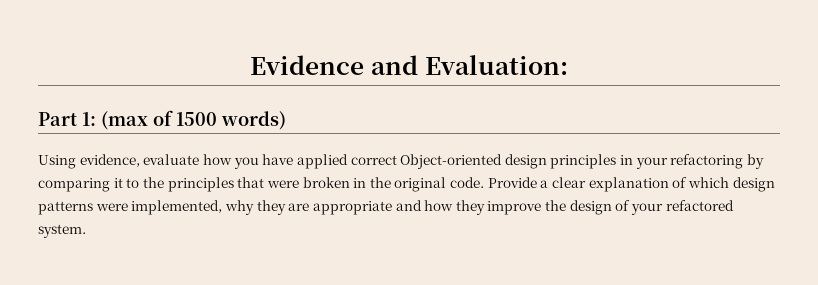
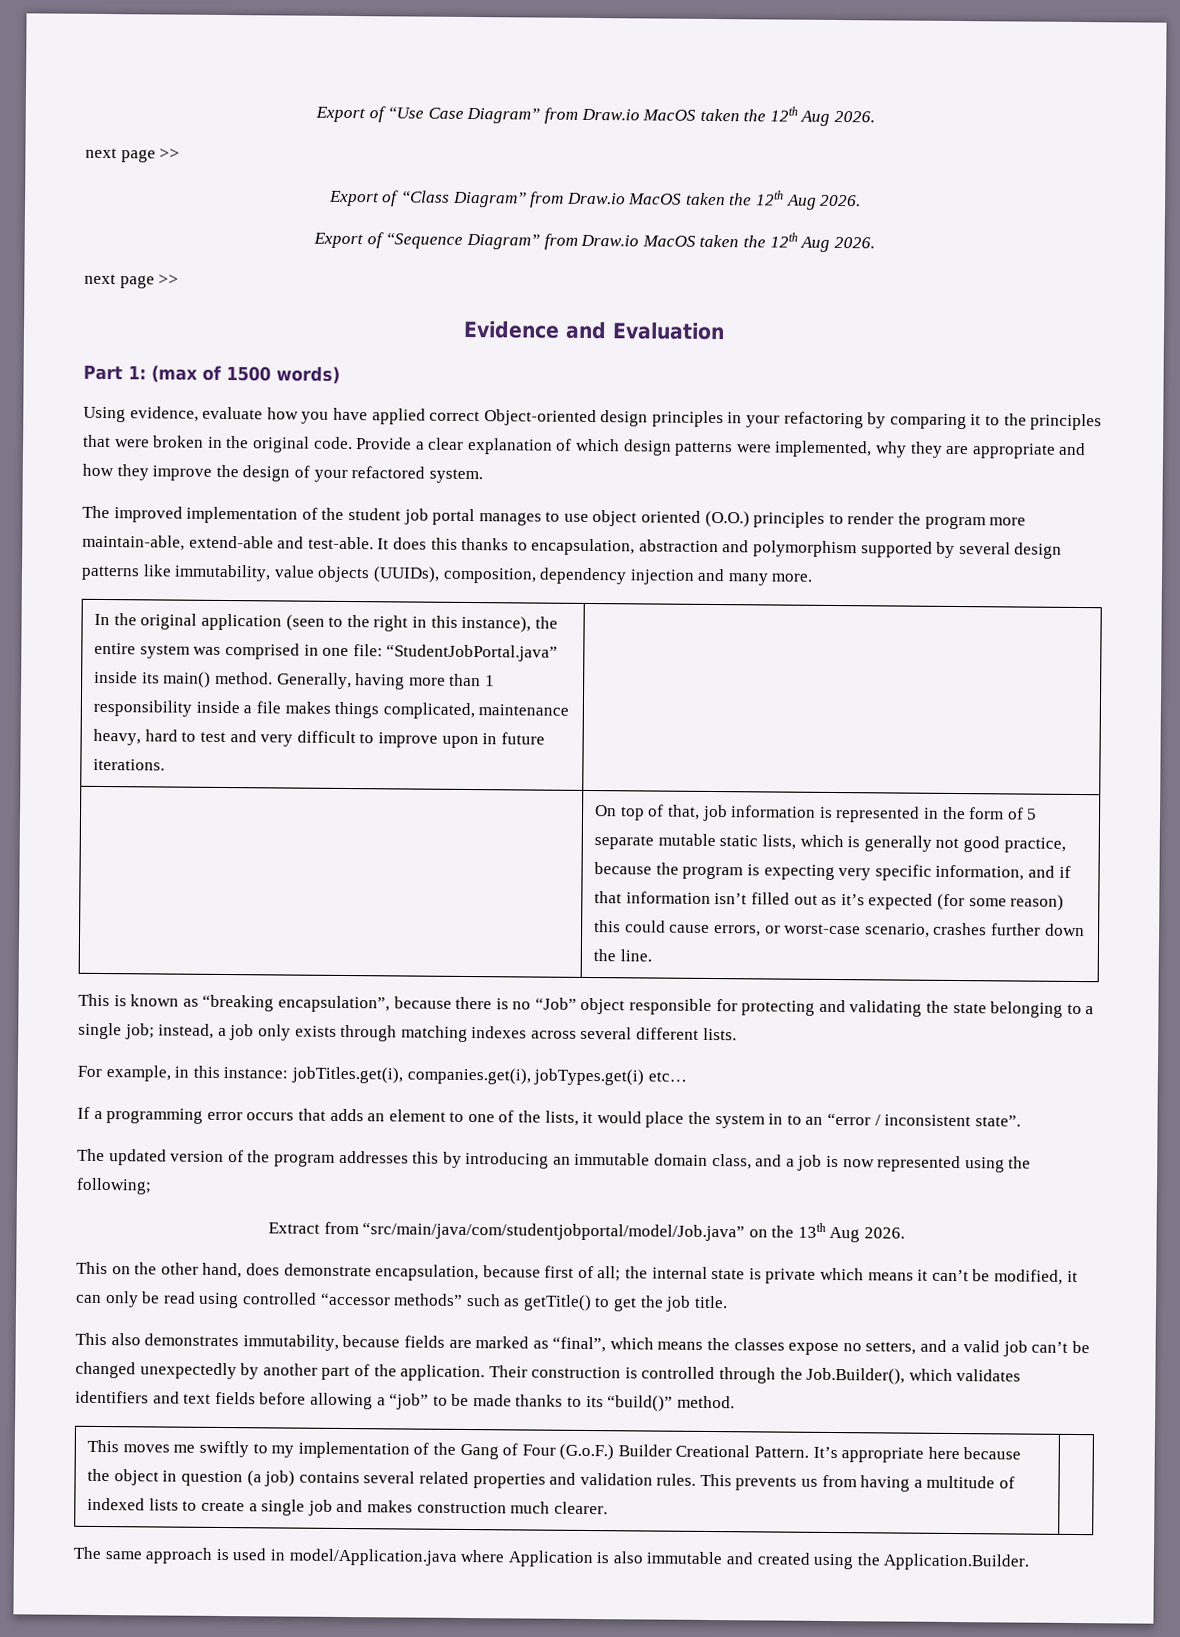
+ Export of “Use Case Diagram” from Draw.io MacOS taken the 12th Aug 2026.
+ next page >>
+ Export of “Class Diagram” from Draw.io MacOS taken the 12th Aug 2026.
+ Export of “Sequence Diagram” from Draw.io MacOS taken the 12th Aug 2026.
+ next page >>
- Evidence and Evaluation:
+ Evidence and Evaluation
+ The improved implementation of the student job portal manages to use object oriented (O.O.) principles to render the program more maintain-able, extend-able and test-able. It does this thanks to encapsulation, abstraction and polymorphism supported by several design patterns like immutability, value objects (UUIDs), composition, dependency injection and many more.
+ In the original application (seen to the right in this instance), the entire system was comprised in one file: “StudentJobPortal.java” inside its main() method. Generally, having more than 1 responsibility inside a file makes things complicated, maintenance heavy, hard to test and very difficult to improve upon in future iterations. |
+ | On top of that, job information is represented in the form of 5 separate mutable static lists, which is generally not good practice, because the program is expecting very specific information, and if that information isn’t filled out as it’s expected (for some reason) this could cause errors, or worst-case scenario, crashes further down the line.
+ This is known as “breaking encapsulation”, because there is no “Job” object responsible for protecting and validating the state belonging to a single job; instead, a job only exists through matching indexes across several different lists.
+ For example, in this instance: jobTitles.get(i), companies.get(i), jobTypes.get(i) etc…
+ If a programming error occurs that adds an element to one of the lists, it would place the system in to an “error / inconsistent state”.
+ The updated version of the program addresses this by introducing an immutable domain class, and a job is now represented using the following;
+ Extract from “src/main/java/com/studentjobportal/model/Job.java” on the 13th Aug 2026.
+ This on the other hand, does demonstrate encapsulation, because first of all; the internal state is private which means it can’t be modified, it can only be read using controlled “accessor methods” such as getTitle() to get the job title.
+ This also demonstrates immutability, because fields are marked as “final”, which means the classes expose no setters, and a valid job can’t be changed unexpectedly by another part of the application. Their construction is controlled through the Job.Builder(), which validates identifiers and text fields before allowing a “job” to be made thanks to its “build()” method.
+ This moves me swiftly to my implementation of the Gang of Four (G.o.F.) Builder Creational Pattern. It’s appropriate here because the object in question (a job) contains several related properties and validation rules. This prevents us from having a multitude of indexed lists to create a single job and makes construction much clearer. |
+ The same approach is used in model/Application.java where Application is also immutable and created using the Application.Builder.

